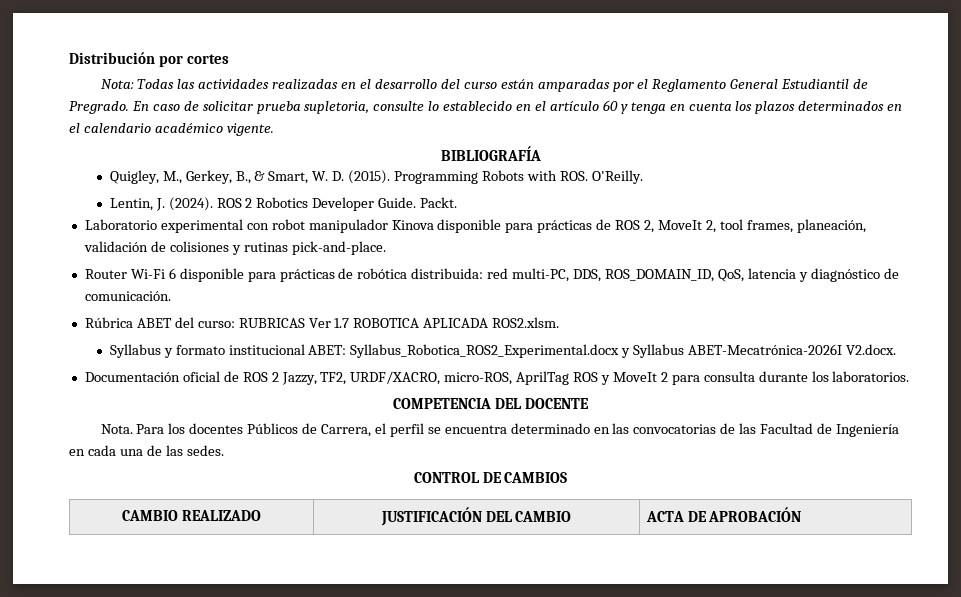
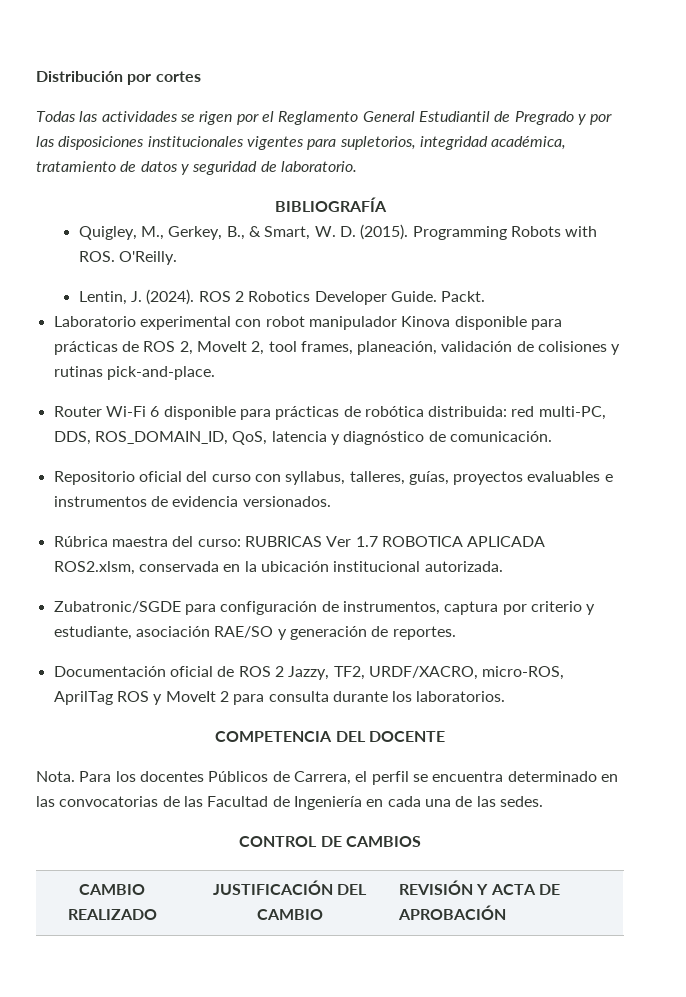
- Nota: Todas las actividades realizadas en el desarrollo del curso están amparadas por el Reglamento General Estudiantil de Pregrado. En caso de solicitar prueba supletoria, consulte lo establecido en el artículo 60 y tenga en cuenta los plazos determinados en el calendario académico vigente.
+ Todas las actividades se rigen por el Reglamento General Estudiantil de Pregrado y por las disposiciones institucionales vigentes para supletorios, integridad académica, tratamiento de datos y seguridad de laboratorio.
+ Repositorio oficial del curso con syllabus, talleres, guías, proyectos evaluables e instrumentos de evidencia versionados.
- Rúbrica ABET del curso: RUBRICAS Ver 1.7 ROBOTICA APLICADA ROS2.xlsm.
- Syllabus y formato institucional ABET: Syllabus_Robotica_ROS2_Experimental.docx y Syllabus ABET-Mecatrónica-2026I V2.docx.
+ Rúbrica maestra del curso: RUBRICAS Ver 1.7 ROBOTICA APLICADA ROS2.xlsm, conservada en la ubicación institucional autorizada.
+ Zubatronic/SGDE para configuración de instrumentos, captura por criterio y estudiante, asociación RAE/SO y generación de reportes.
- CAMBIO REALIZADO | JUSTIFICACIÓN DEL CAMBIO | ACTA DE APROBACIÓN
+ CAMBIO REALIZADO | JUSTIFICACIÓN DEL CAMBIO | REVISIÓN Y ACTA DE APROBACIÓN

